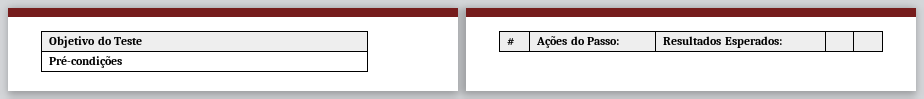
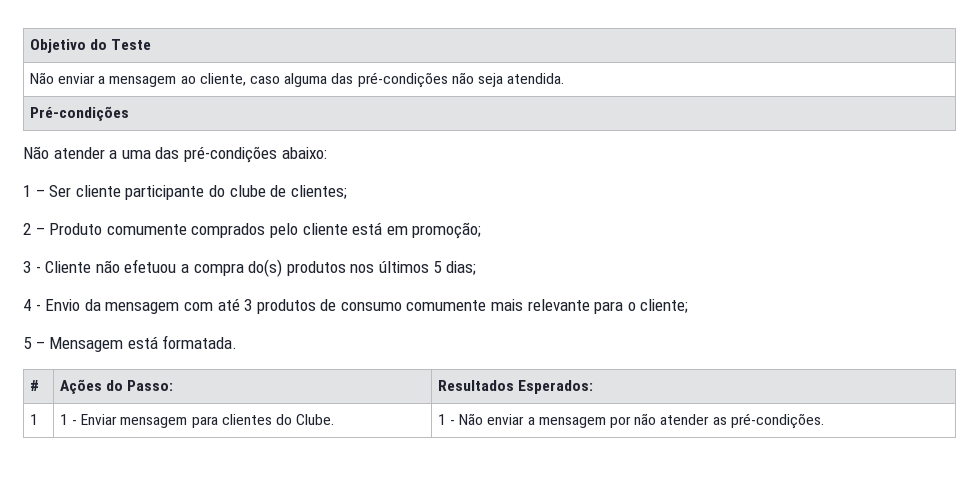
+ Não enviar a mensagem ao cliente, caso alguma das pré-condições não seja atendida.
  Pré-condições
+ Não atender a uma das pré-condições abaixo:
+ 1 – Ser cliente participante do clube de clientes;
+ 2 – Produto comumente comprados pelo cliente está em promoção;
+ 3 - Cliente não efetuou a compra do(s) produtos nos últimos 5 dias;
+ 4 - Envio da mensagem com até 3 produtos de consumo comumente mais relevante para o cliente;
+ 5 – Mensagem está formatada.
- # | Ações do Passo: | Resultados Esperados: | |
+ # | Ações do Passo: | Resultados Esperados:
+ 1 | 1 - Enviar mensagem para clientes do Clube. | 1 - Não enviar a mensagem por não atender as pré-condições.

